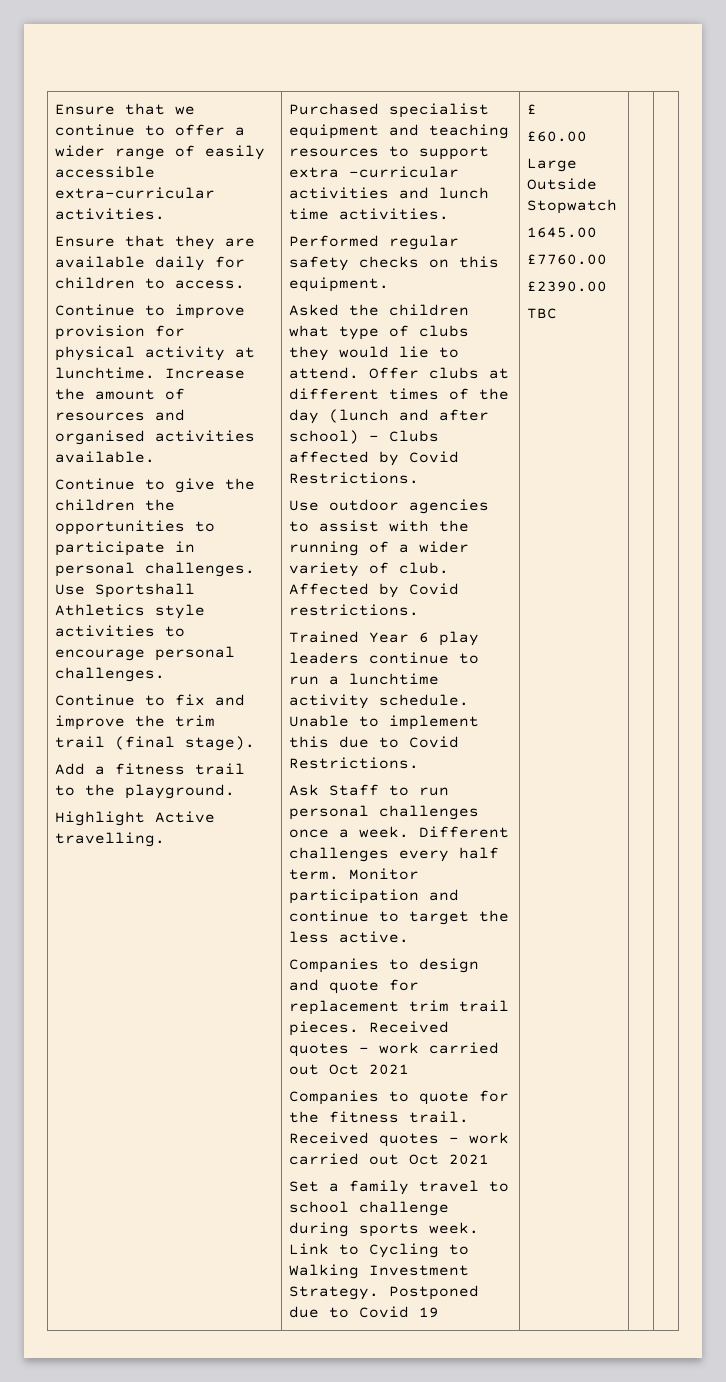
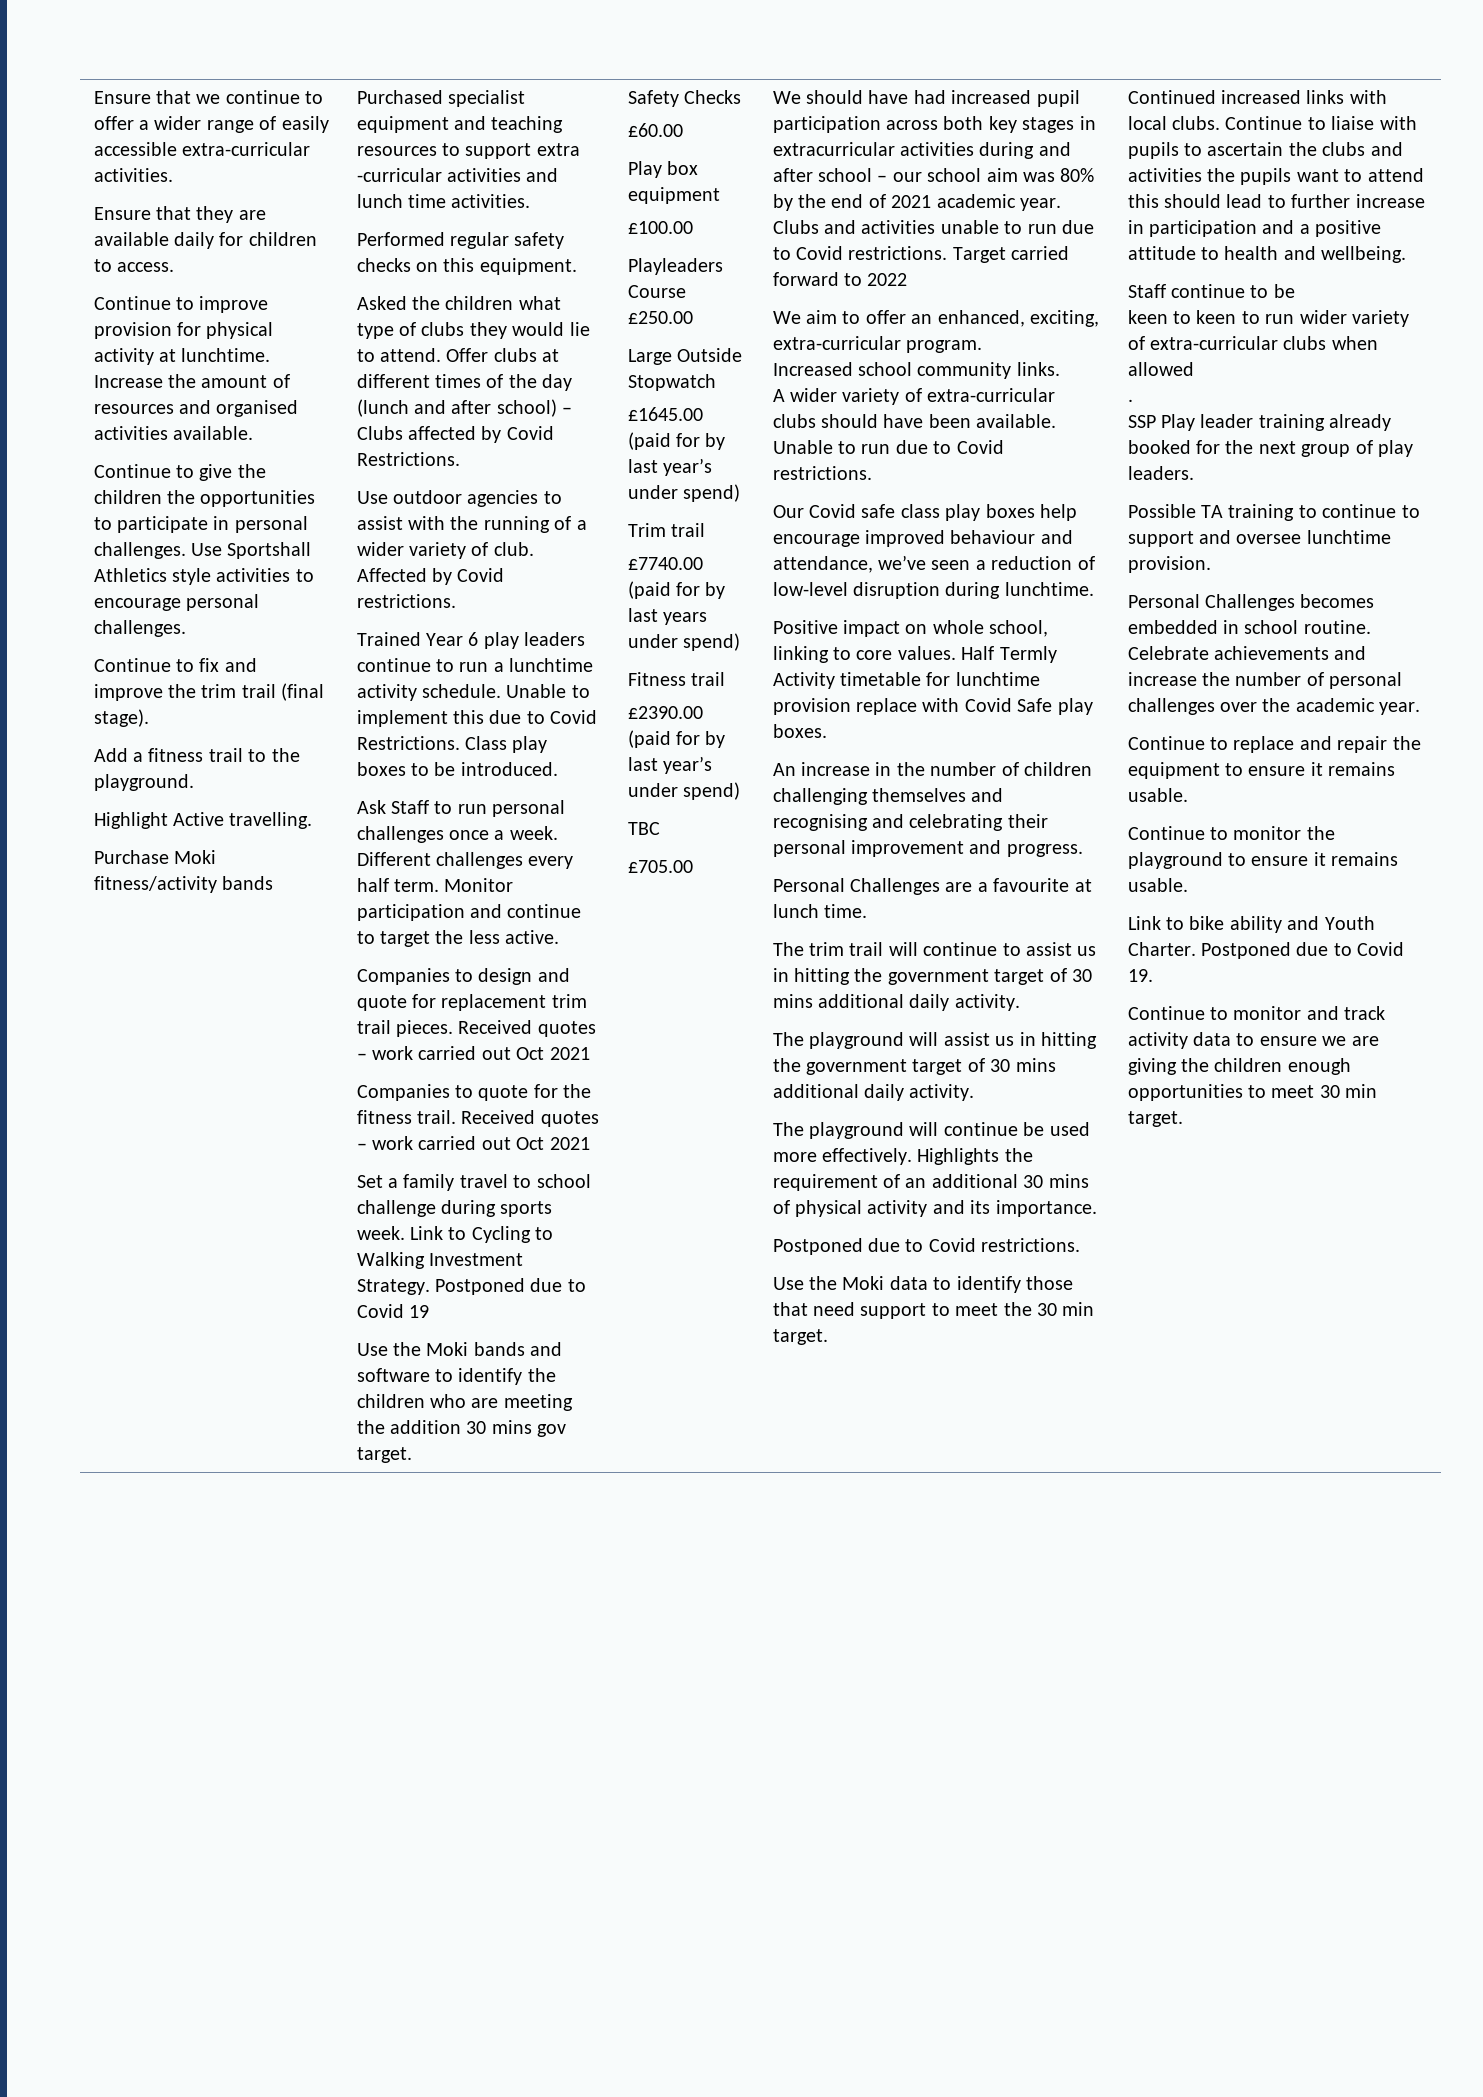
+ Purchase Moki fitness/activity bands
+ Class play boxes to be introduced.
- £
+ Use the Moki bands and software to identify the children who are meeting the addition 30 mins gov target. | Safety Checks
  £60.00
+ Play box equipment
+ £100.00
+ Playleaders Course £250.00
  Large Outside Stopwatch
- 1645.00
- £7760.00
- £2390.00
+ £1645.00 (paid for by last year’s under spend)
+ Trim trail
+ £7740.00 (paid for by last years under spend)
+ Fitness trail
+ £2390.00 (paid for by last year’s under spend)
  TBC
+ £705.00 | We should have had increased pupil participation across both key stages in extracurricular activities during and after school – our school aim was 80% by the end of 2021 academic year. Clubs and activities unable to run due to Covid restrictions. Target carried forward to 2022
+ We aim to offer an enhanced, exciting, extra-curricular program.
+ Increased school community links.
+ A wider variety of extra-curricular clubs should have been available. Unable to run due to Covid restrictions.
+ Our Covid safe class play boxes help encourage improved behaviour and attendance, we’ve seen a reduction of low-level disruption during lunchtime.
+ Positive impact on whole school, linking to core values. Half Termly Activity timetable for lunchtime provision replace with Covid Safe play boxes.
+ An increase in the number of children challenging themselves and recognising and celebrating their personal improvement and progress.
+ Personal Challenges are a favourite at lunch time.
+ The trim trail will continue to assist us in hitting the government target of 30 mins additional daily activity.
+ The playground will assist us in hitting the government target of 30 mins additional daily activity.
+ The playground will continue be used more effectively. Highlights the requirement of an additional 30 mins of physical activity and its importance.
+ Postponed due to Covid restrictions.
+ Use the Moki data to identify those that need support to meet the 30 min target. | Continued increased links with local clubs. Continue to liaise with pupils to ascertain the clubs and activities the pupils want to attend this should lead to further increase in participation and a positive attitude to health and wellbeing.
+ Staff continue to be
+ keen to keen to run wider variety of extra-curricular clubs when allowed
+ .
+ SSP Play leader training already booked for the next group of play leaders.
+ Possible TA training to continue to support and oversee lunchtime provision.
+ Personal Challenges becomes embedded in school routine. Celebrate achievements and increase the number of personal challenges over the academic year.
+ Continue to replace and repair the equipment to ensure it remains usable.
+ Continue to monitor the playground to ensure it remains usable.
+ Link to bike ability and Youth Charter. Postponed due to Covid 19.
+ Continue to monitor and track activity data to ensure we are giving the children enough opportunities to meet 30 min target.

